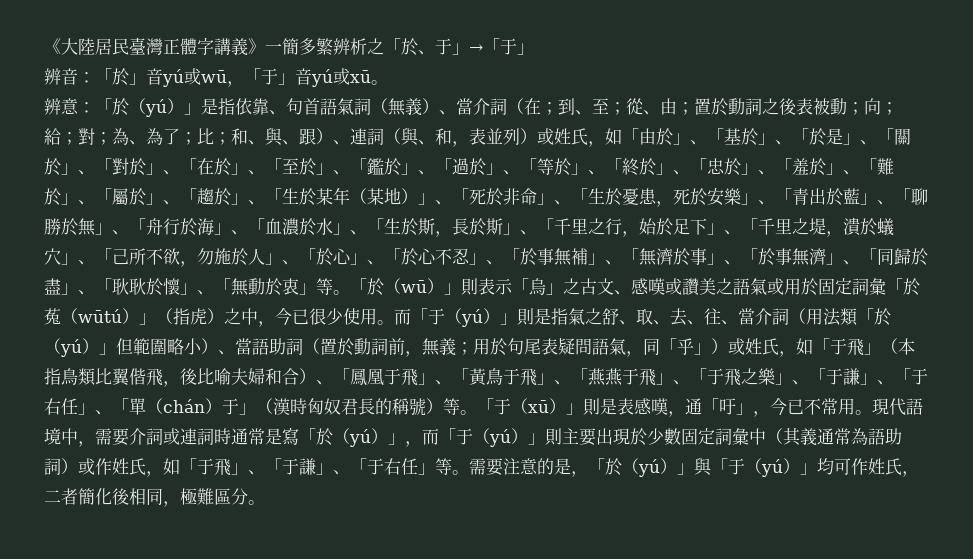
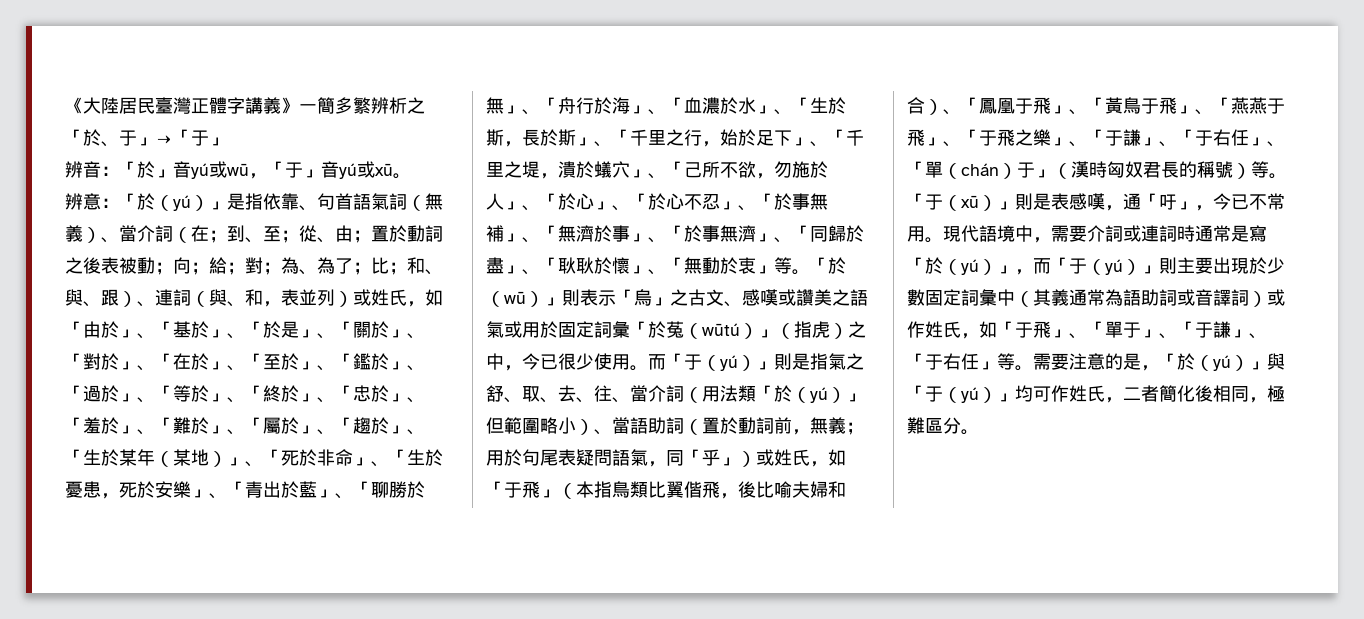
- 現代語境中，需要介詞或連詞時通常是寫「於（yú）」，而「于（yú）」則主要出現於少數固定詞彙中（其義通常為語助詞）或作姓氏，如「于飛」、「于謙」、「于右任」等。
+ 現代語境中，需要介詞或連詞時通常是寫「於（yú）」，而「于（yú）」則主要出現於少數固定詞彙中（其義通常為語助詞或音譯詞）或作姓氏，如「于飛」、「單于」、「于謙」、「于右任」等。

